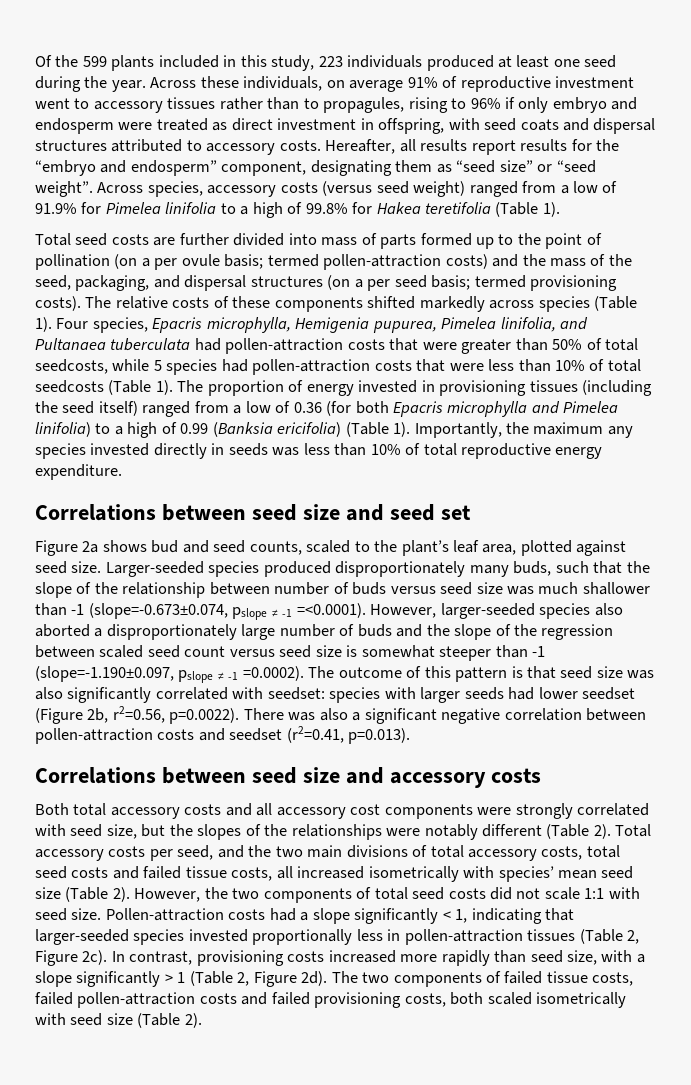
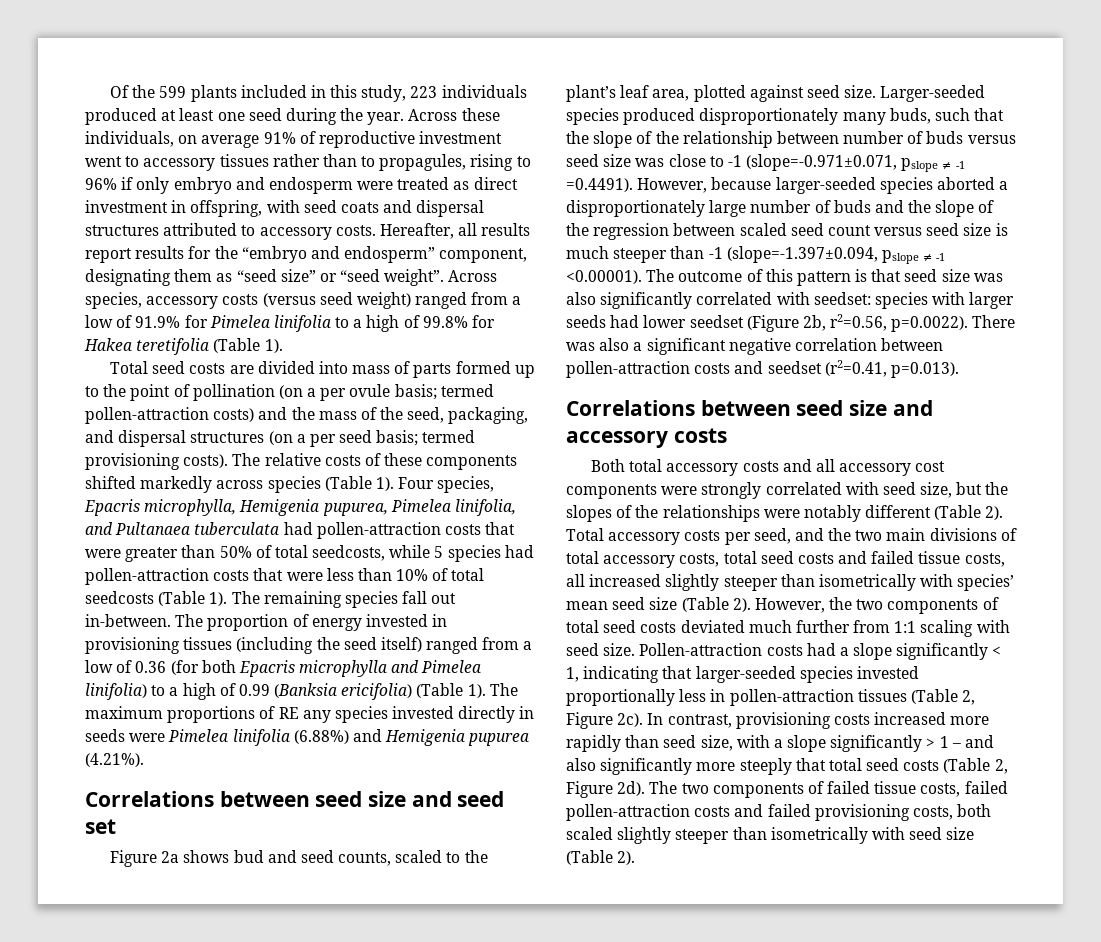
- Total seed costs are further divided into mass of parts formed up to the point of pollination (on a per ovule basis; termed pollen-attraction costs) and the mass of the seed, packaging, and dispersal structures (on a per seed basis; termed provisioning costs).
+ Total seed costs are divided into mass of parts formed up to the point of pollination (on a per ovule basis; termed pollen-attraction costs) and the mass of the seed, packaging, and dispersal structures (on a per seed basis; termed provisioning costs).
- The proportion of energy invested in provisioning tissues (including the seed itself) ranged from a low of 0.36 (for both Epacris microphylla and Pimelea linifolia) to a high of 0.99 (Banksia ericifolia) (Table 1).
+ The remaining species fall out in-between. The proportion of energy invested in provisioning tissues (including the seed itself) ranged from a low of 0.36 (for both Epacris microphylla and Pimelea linifolia) to a high of 0.99 (Banksia ericifolia) (Table 1).
- Importantly, the maximum any species invested directly in seeds was less than 10% of total reproductive energy expenditure.
+ The maximum proportions of RE any species invested directly in seeds were Pimelea linifolia (6.88%) and Hemigenia pupurea (4.21%).
- Larger-seeded species produced disproportionately many buds, such that the slope of the relationship between number of buds versus seed size was much shallower than -1 (slope=-0.673±0.074, pslope ≠ -1 =<0.0001). However, larger-seeded species also aborted a disproportionately large number of buds and the slope of the regression between scaled seed count versus seed size is somewhat steeper than -1 (slope=-1.190±0.097, pslope ≠ -1 =0.0002). The outcome of this pattern is that seed size was also significantly correlated with seedset:
+ Larger-seeded species produced disproportionately many buds, such that the slope of the relationship between number of buds versus seed size was close to -1 (slope=-0.971±0.071, pslope ≠ -1 =0.4491). However, because larger-seeded species aborted a disproportionately large number of buds and the slope of the regression between scaled seed count versus seed size is much steeper than -1 (slope=-1.397±0.094, pslope ≠ -1 <0.00001). The outcome of this pattern is that seed size was also significantly correlated with seedset:
- Total accessory costs per seed, and the two main divisions of total accessory costs, total seed costs and failed tissue costs, all increased isometrically with species’ mean seed size (Table 2).
+ Total accessory costs per seed, and the two main divisions of total accessory costs, total seed costs and failed tissue costs, all increased slightly steeper than isometrically with species’ mean seed size (Table 2).
- However, the two components of total seed costs did not scale 1:1 with seed size.
+ However, the two components of total seed costs deviated much further from 1:1 scaling with seed size.
- In contrast, provisioning costs increased more rapidly than seed size, with a slope significantly > 1 (Table 2, Figure 2d).
+ In contrast, provisioning costs increased more rapidly than seed size, with a slope significantly > 1 – and also significantly more steeply that total seed costs (Table 2, Figure 2d).
- The two components of failed tissue costs, failed pollen-attraction costs and failed provisioning costs, both scaled isometrically with seed size (Table 2).
+ The two components of failed tissue costs, failed pollen-attraction costs and failed provisioning costs, both scaled slightly steeper than isometrically with seed size (Table 2).

